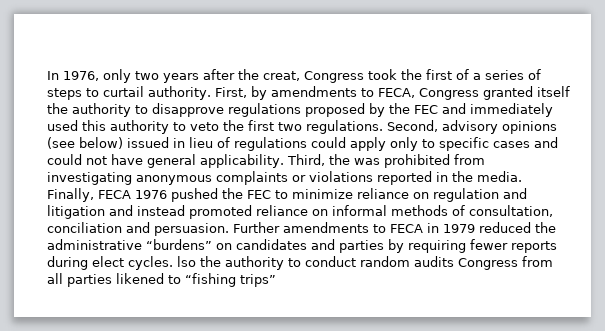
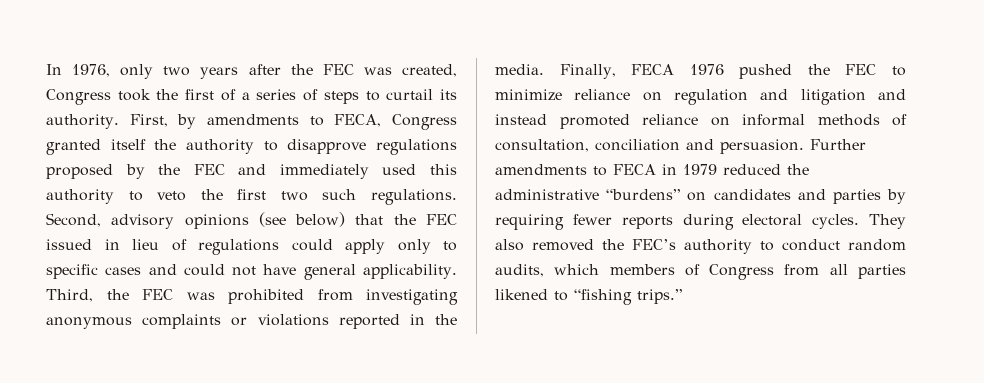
- In 1976, only two years after the creat, Congress took the first of a series of steps to curtail authority.
+ In 1976, only two years after the FEC was created, Congress took the first of a series of steps to curtail its authority.
- First, by amendments to FECA, Congress granted itself the authority to disapprove regulations proposed by the FEC and immediately used this authority to veto the first two regulations.
+ First, by amendments to FECA, Congress granted itself the authority to disapprove regulations proposed by the FEC and immediately used this authority to veto the first two such regulations.
- Second, advisory opinions (see below) issued in lieu of regulations could apply only to specific cases and could not have general applicability.
+ Second, advisory opinions (see below) that the FEC issued in lieu of regulations could apply only to specific cases and could not have general applicability.
- Third, the was prohibited from investigating anonymous complaints or violations reported in the media.
+ Third, the FEC was prohibited from investigating anonymous complaints or violations reported in the media.
- Further amendments to FECA in 1979 reduced the administrative “burdens” on candidates and parties by requiring fewer reports during elect cycles. lso the authority to conduct random audits Congress from all parties likened to “fishing trips”
+ Further amendments to FECA in 1979 reduced the administrative “burdens” on candidates and parties by requiring fewer reports during electoral cycles. They also removed the FEC’s authority to conduct random audits, which members of Congress from all parties likened to “fishing trips.”

